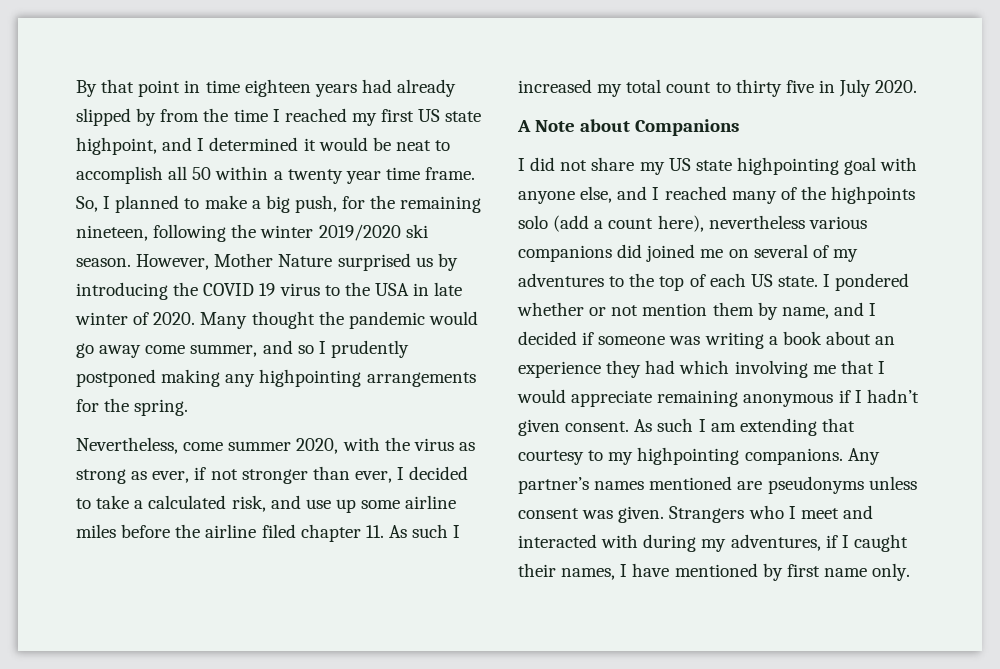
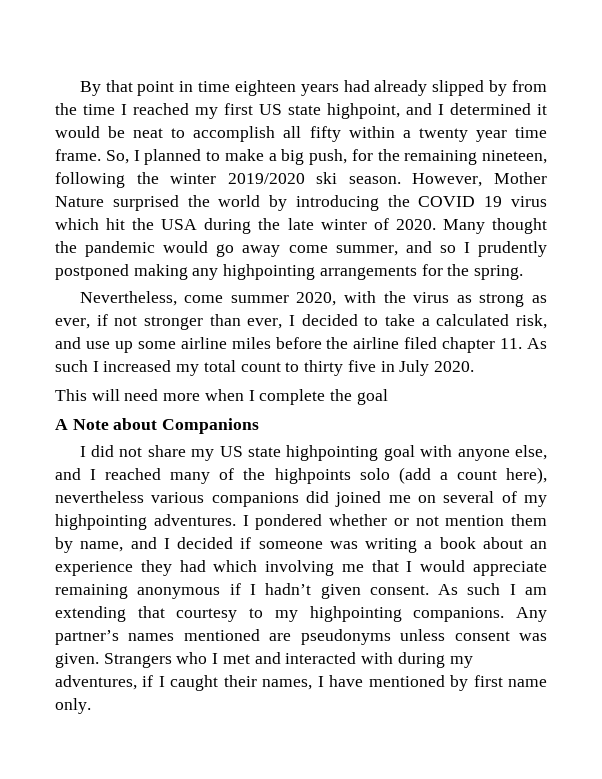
- By that point in time eighteen years had already slipped by from the time I reached my first US state highpoint, and I determined it would be neat to accomplish all 50 within a twenty year time frame.
+ By that point in time eighteen years had already slipped by from the time I reached my first US state highpoint, and I determined it would be neat to accomplish all fifty within a twenty year time frame.
- However, Mother Nature surprised us by introducing the COVID 19 virus to the USA in late winter of 2020.
+ However, Mother Nature surprised the world by introducing the COVID 19 virus which hit the USA during the late winter of 2020.
+ This will need more when I complete the goal
- I did not share my US state highpointing goal with anyone else, and I reached many of the highpoints solo (add a count here), nevertheless various companions did joined me on several of my adventures to the top of each US state.
+ I did not share my US state highpointing goal with anyone else, and I reached many of the highpoints solo (add a count here), nevertheless various companions did joined me on several of my highpointing adventures.
- Strangers who I meet and interacted with during my adventures, if I caught their names, I have mentioned by first name only.
+ Strangers who I met and interacted with during my adventures, if I caught their names, I have mentioned by first name only.

